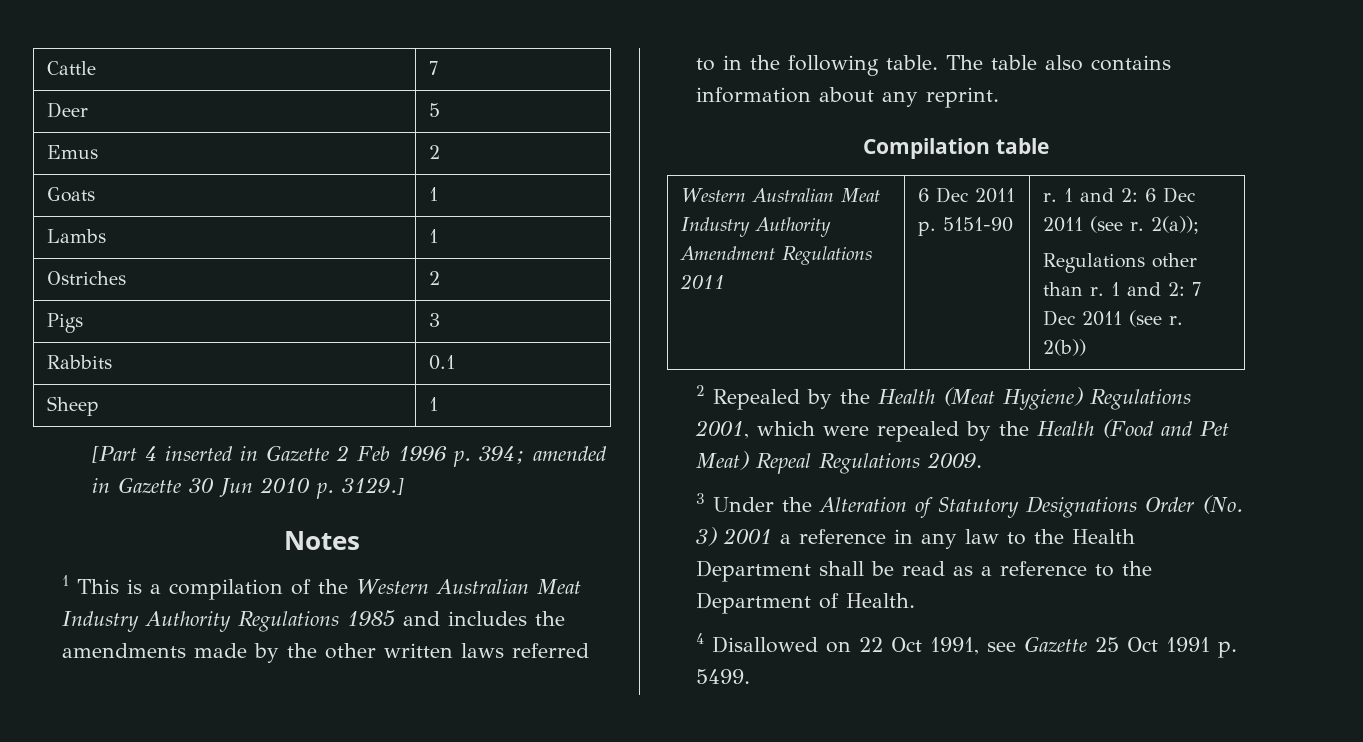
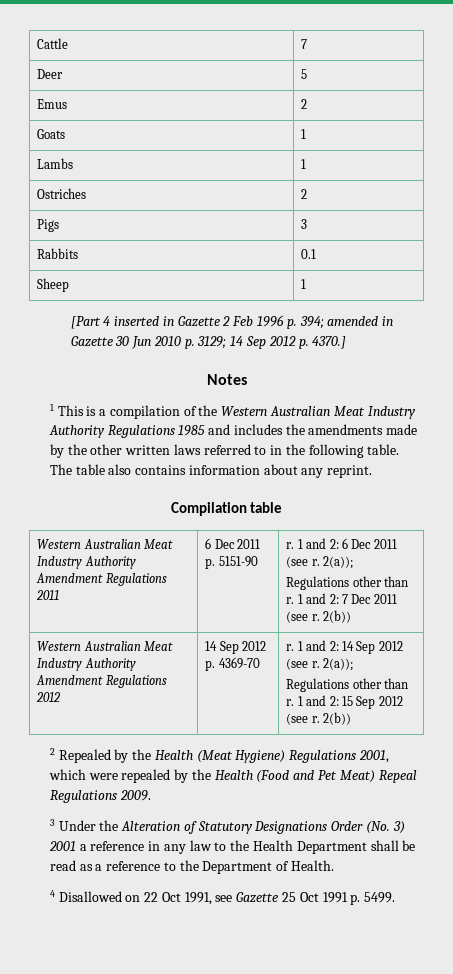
- [Part 4 inserted in Gazette 2 Feb 1996 p. 394; amended in Gazette 30 Jun 2010 p. 3129.]
+ [Part 4 inserted in Gazette 2 Feb 1996 p. 394; amended in Gazette 30 Jun 2010 p. 3129; 14 Sep 2012 p. 4370.]
+ Western Australian Meat Industry Authority Amendment Regulations 2012 | 14 Sep 2012 p. 4369-70 | r. 1 and 2: 14 Sep 2012 (see r. 2(a));
+ Regulations other than r. 1 and 2: 15 Sep 2012 (see r. 2(b))

